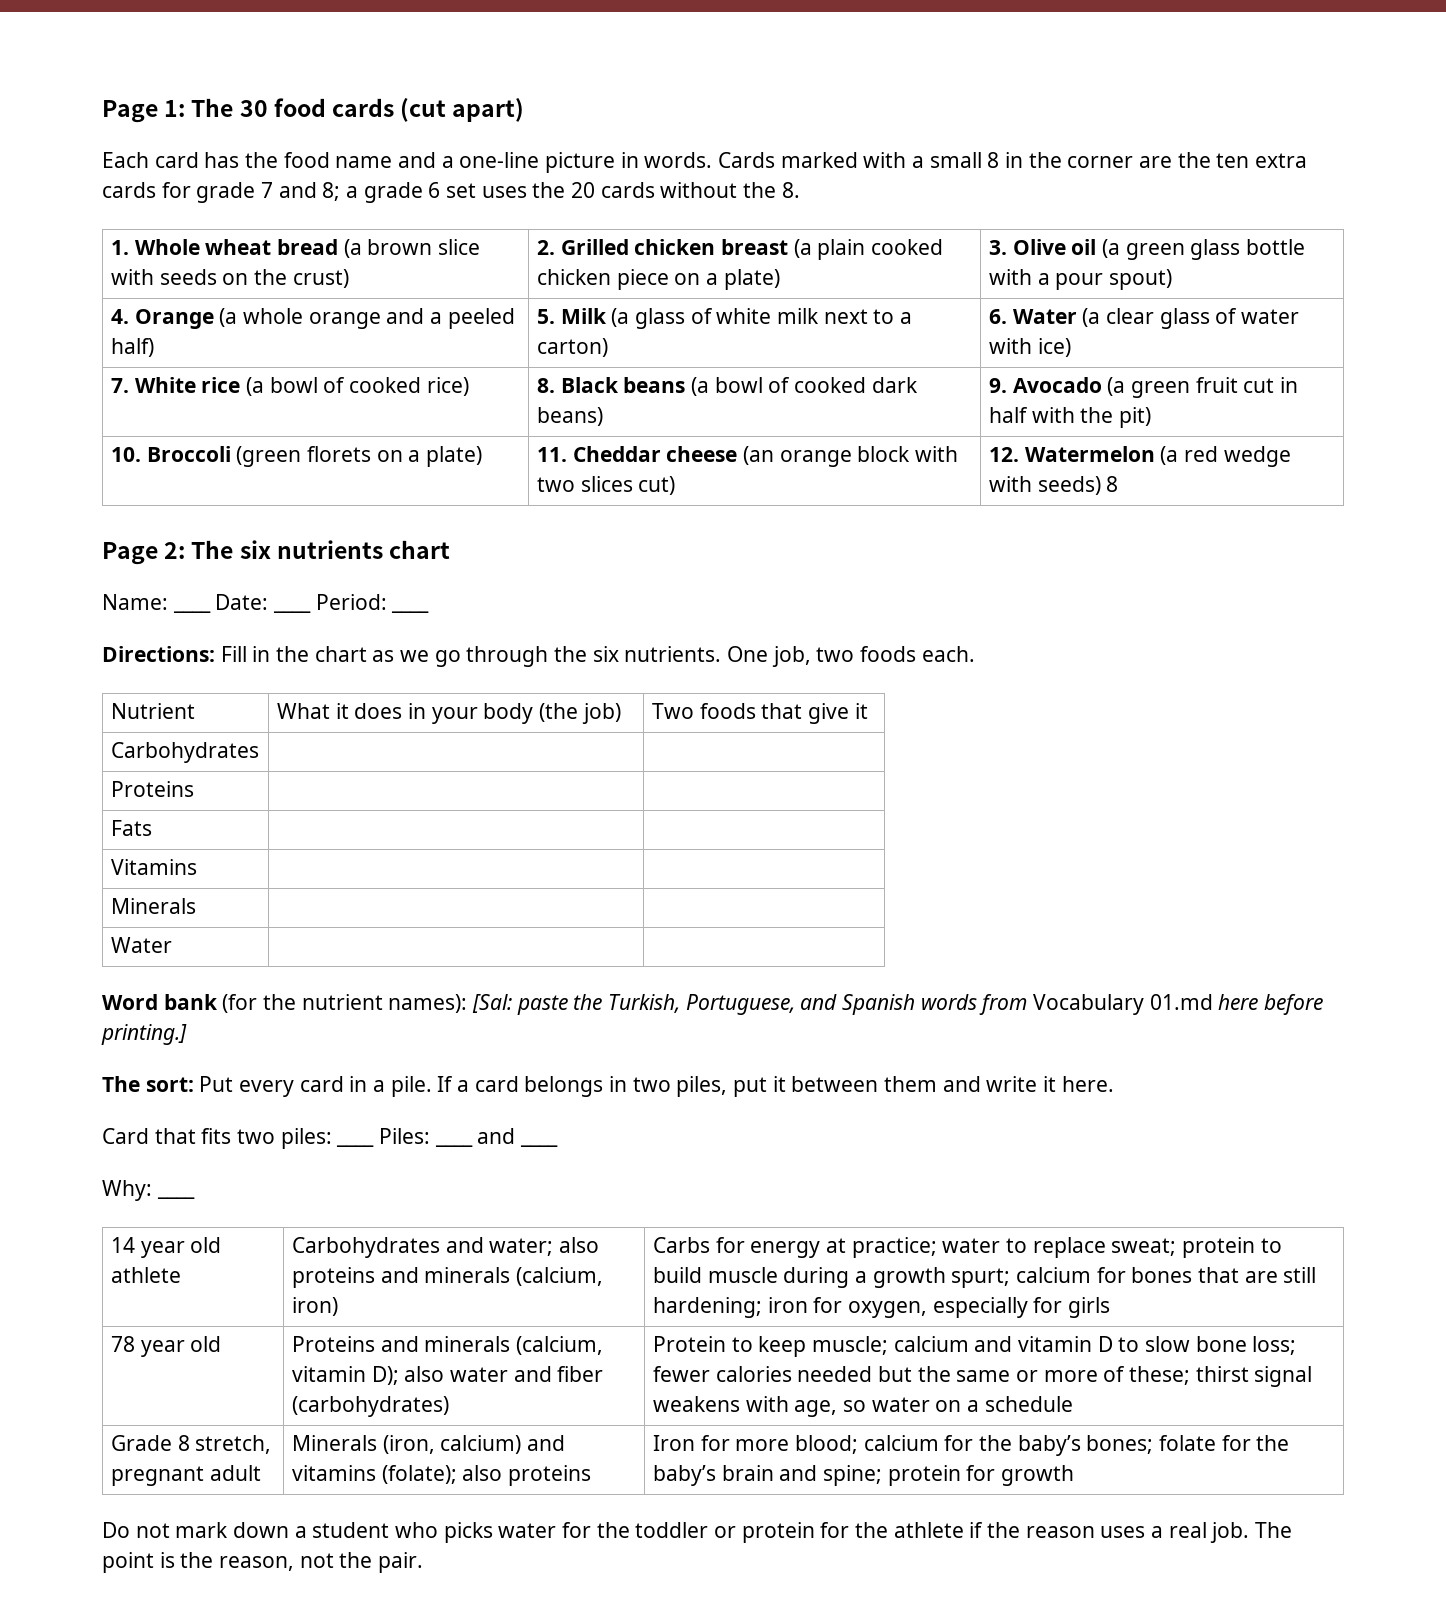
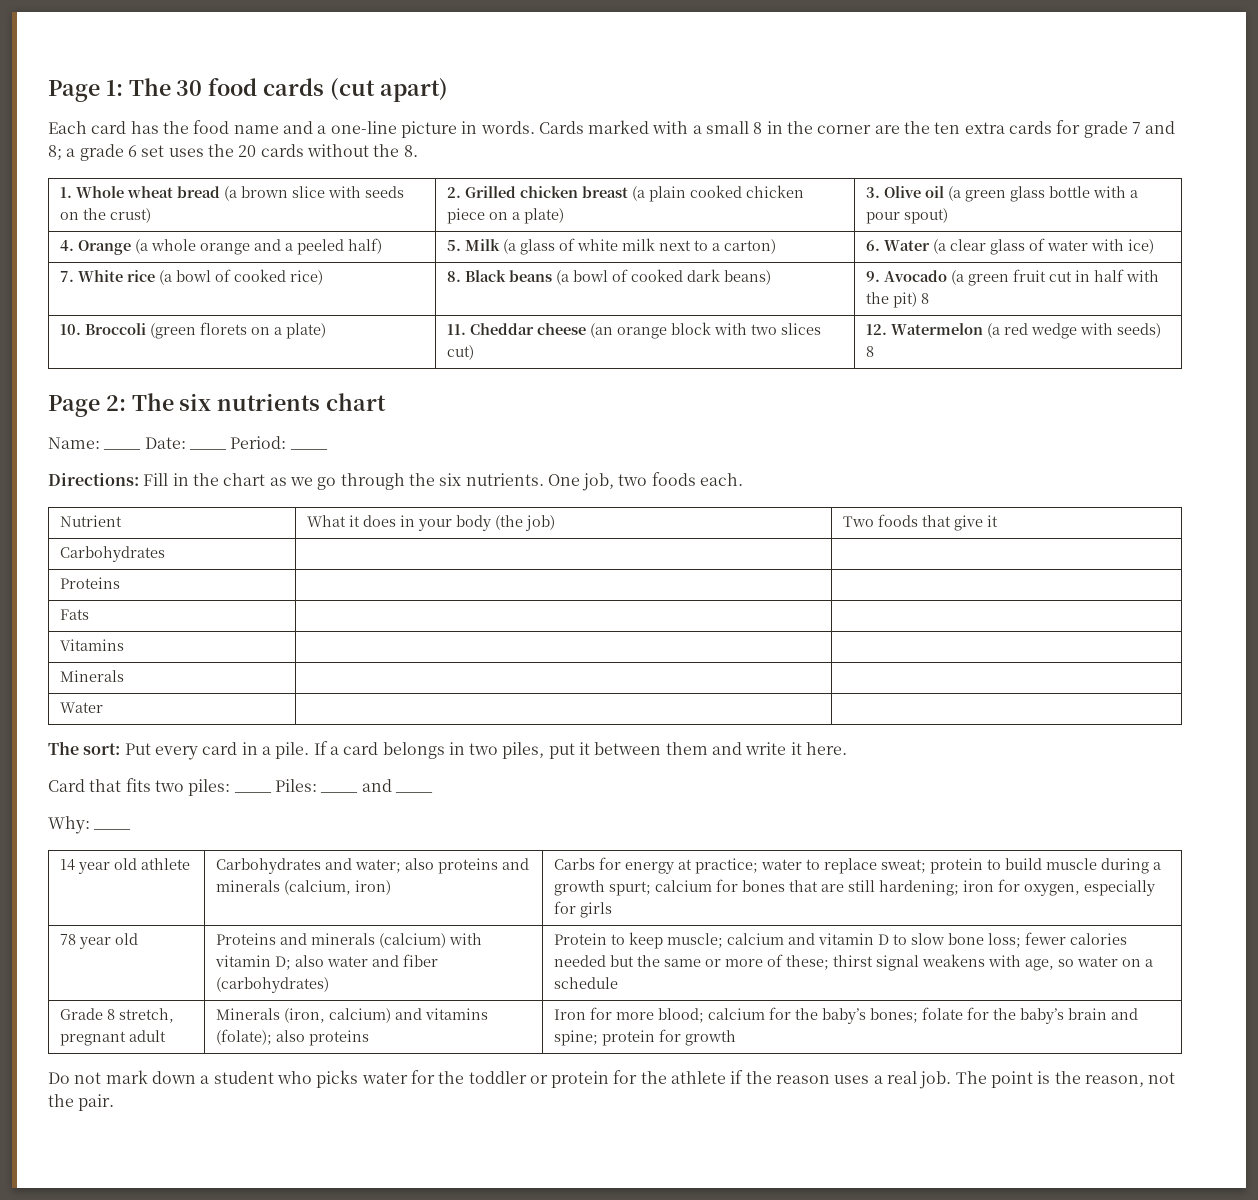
- 7. White rice (a bowl of cooked rice) | 8. Black beans (a bowl of cooked dark beans) | 9. Avocado (a green fruit cut in half with the pit)
+ 7. White rice (a bowl of cooked rice) | 8. Black beans (a bowl of cooked dark beans) | 9. Avocado (a green fruit cut in half with the pit) 8
- Word bank (for the nutrient names): [Sal: paste the Turkish, Portuguese, and Spanish words from Vocabulary 01.md here before printing.]
- Proteins and minerals (calcium, vitamin D); also water and fiber (carbohydrates)
+ Proteins and minerals (calcium) with vitamin D; also water and fiber (carbohydrates)

